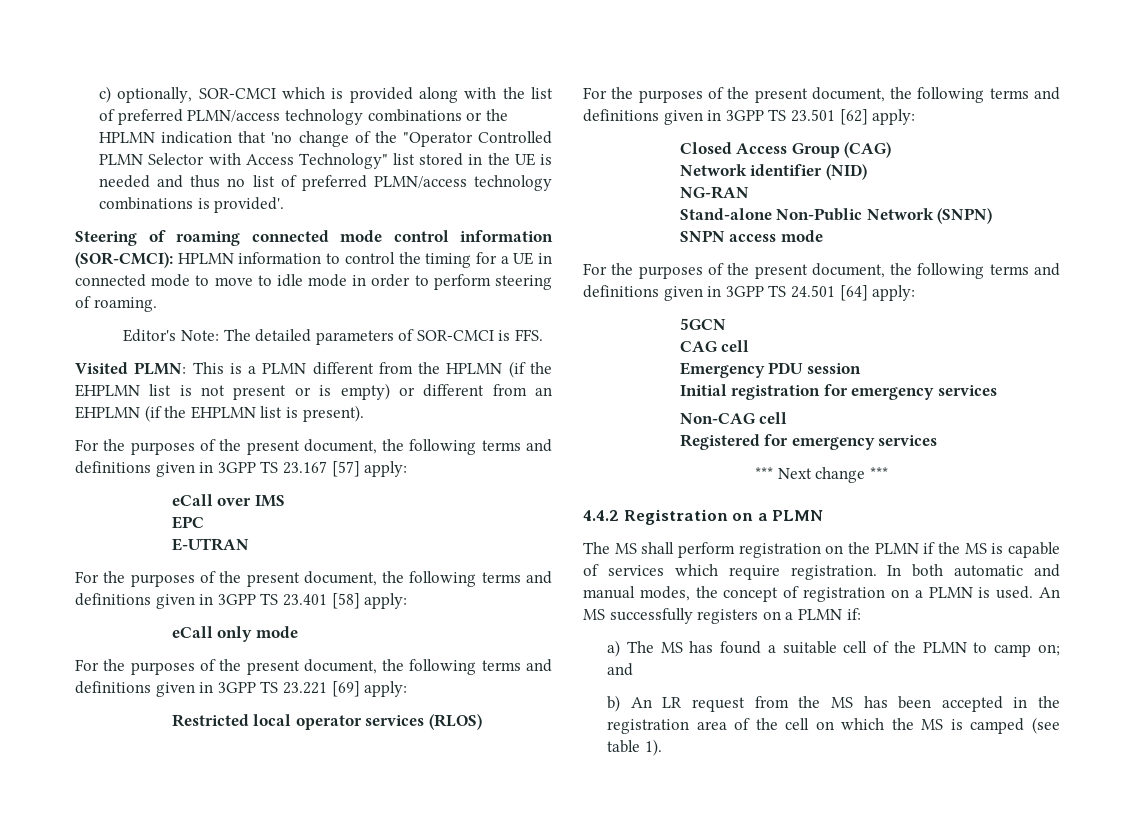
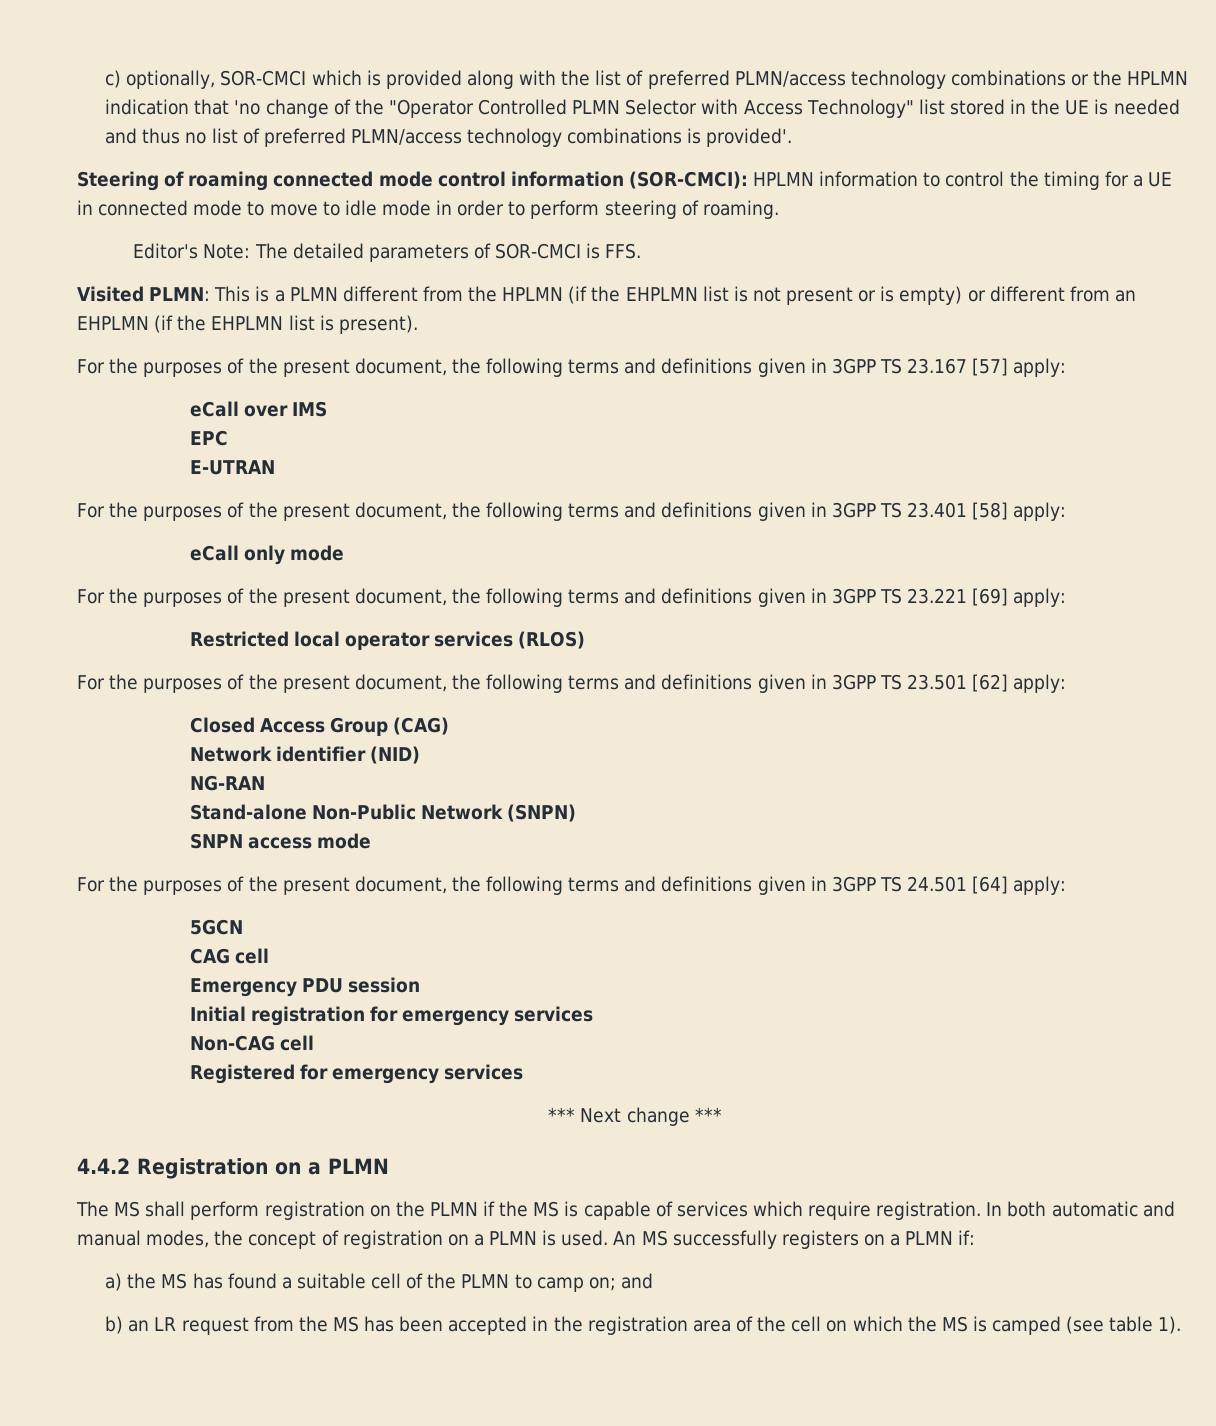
- a) The MS has found a suitable cell of the PLMN to camp on; and
+ a) the MS has found a suitable cell of the PLMN to camp on; and
- b) An LR request from the MS has been accepted in the registration area of the cell on which the MS is camped (see table 1).
+ b) an LR request from the MS has been accepted in the registration area of the cell on which the MS is camped (see table 1).

